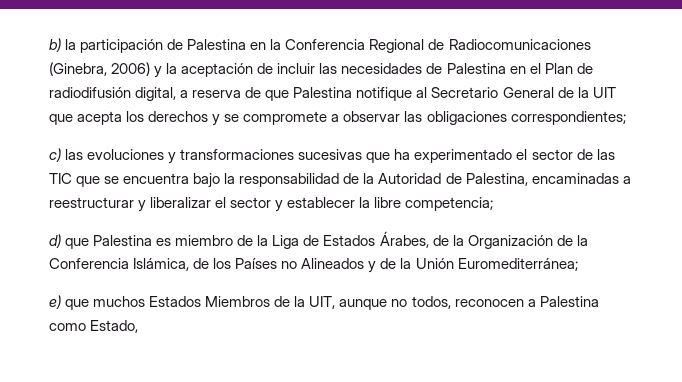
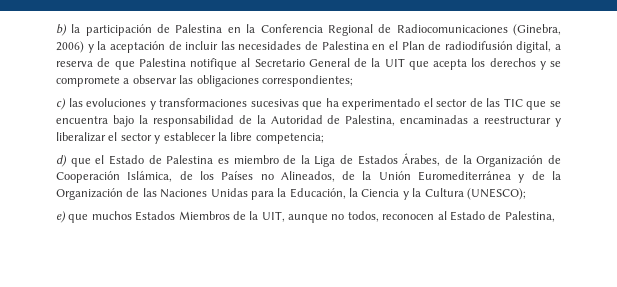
- d) que Palestina es miembro de la Liga de Estados Árabes, de la Organización de la Conferencia Islámica, de los Países no Alineados y de la Unión Euromediterránea;
+ d) que el Estado de Palestina es miembro de la Liga de Estados Árabes, de la Organización de Cooperación Islámica, de los Países no Alineados, de la Unión Euromediterránea y de la Organización de las Naciones Unidas para la Educación, la Ciencia y la Cultura (UNESCO);
- e) que muchos Estados Miembros de la UIT, aunque no todos, reconocen a Palestina como Estado,
+ e) que muchos Estados Miembros de la UIT, aunque no todos, reconocen al Estado de Palestina,

